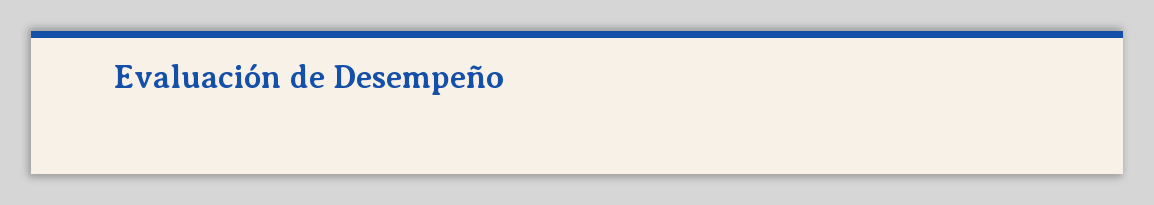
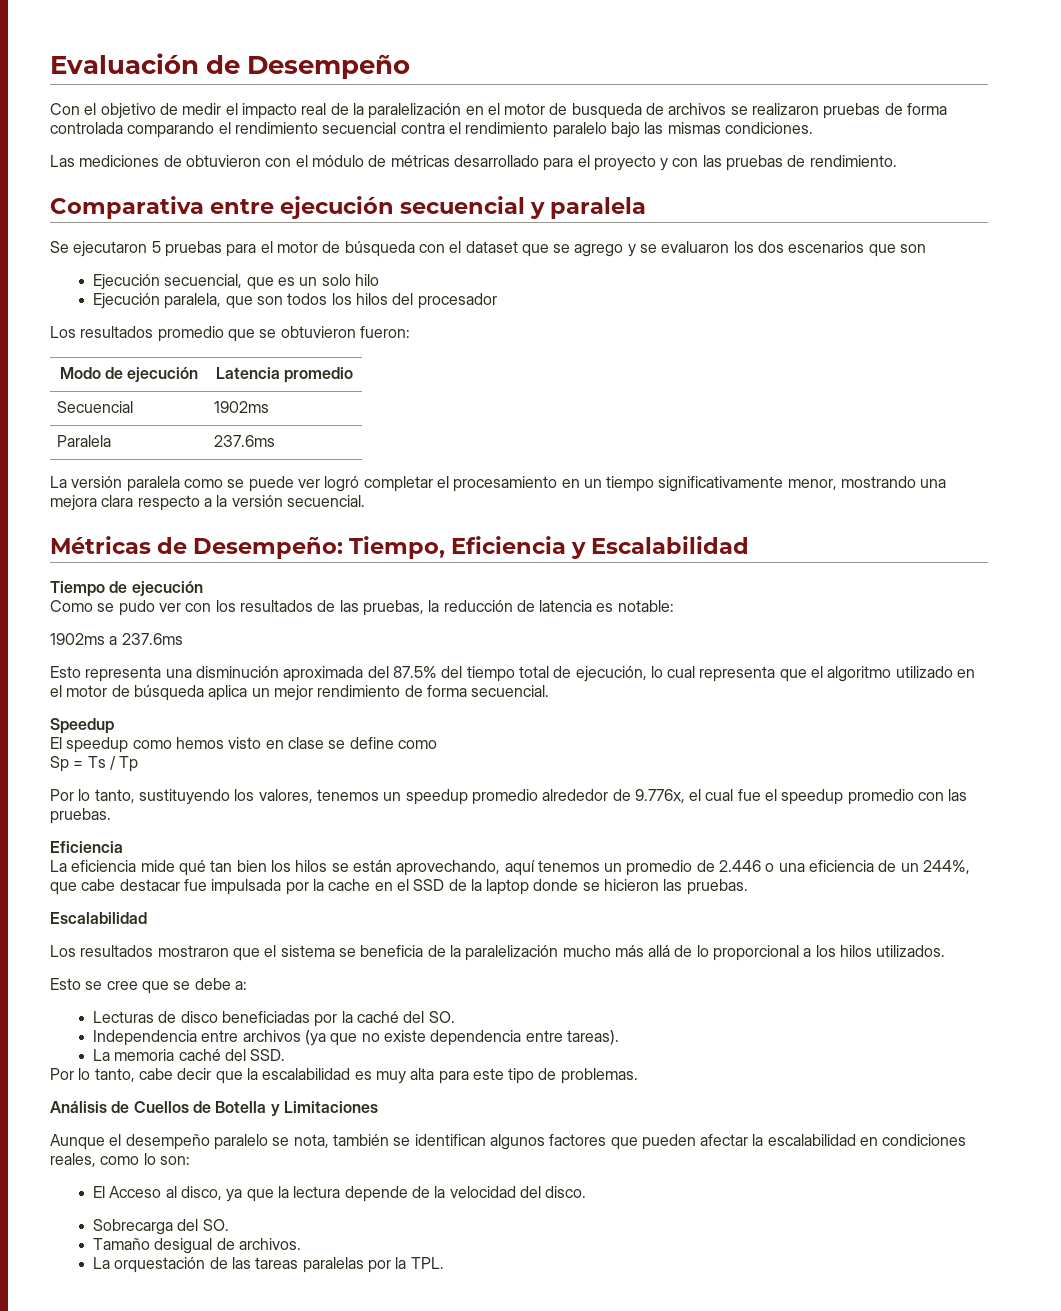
+ Con el objetivo de medir el impacto real de la paralelización en el motor de busqueda de archivos se realizaron pruebas de forma controlada comparando el rendimiento secuencial contra el rendimiento paralelo bajo las mismas condiciones.
+ Las mediciones de obtuvieron con el módulo de métricas desarrollado para el proyecto y con las pruebas de rendimiento.
+ Comparativa entre ejecución secuencial y paralela
+ Se ejecutaron 5 pruebas para el motor de búsqueda con el dataset que se agrego y se evaluaron los dos escenarios que son
+ Ejecución secuencial, que es un solo hilo
+ Ejecución paralela, que son todos los hilos del procesador
+ Los resultados promedio que se obtuvieron fueron:
+ Modo de ejecución | Latencia promedio
+ Secuencial | 1902ms
+ Paralela | 237.6ms
+ La versión paralela como se puede ver logró completar el procesamiento en un tiempo significativamente menor, mostrando una mejora clara respecto a la versión secuencial.
+ Métricas de Desempeño: Tiempo, Eficiencia y Escalabilidad
+ Tiempo de ejecución
+ Como se pudo ver con los resultados de las pruebas, la reducción de latencia es notable:
+ 1902ms a 237.6ms
+ Esto representa una disminución aproximada del 87.5% del tiempo total de ejecución, lo cual representa que el algoritmo utilizado en el motor de búsqueda aplica un mejor rendimiento de forma secuencial.
+ Speedup
+ El speedup como hemos visto en clase se define como
+ Sp = Ts / Tp
+ Por lo tanto, sustituyendo los valores, tenemos un speedup promedio alrededor de 9.776x, el cual fue el speedup promedio con las pruebas.
+ Eficiencia
+ La eficiencia mide qué tan bien los hilos se están aprovechando, aquí tenemos un promedio de 2.446 o una eficiencia de un 244%, que cabe destacar fue impulsada por la cache en el SSD de la laptop donde se hicieron las pruebas.
+ Escalabilidad
+ Los resultados mostraron que el sistema se beneficia de la paralelización mucho más allá de lo proporcional a los hilos utilizados.
+ Esto se cree que se debe a:
+ Lecturas de disco beneficiadas por la caché del SO.
+ Independencia entre archivos (ya que no existe dependencia entre tareas).
+ La memoria caché del SSD.
+ Por lo tanto, cabe decir que la escalabilidad es muy alta para este tipo de problemas.
+ Análisis de Cuellos de Botella y Limitaciones
+ Aunque el desempeño paralelo se nota, también se identifican algunos factores que pueden afectar la escalabilidad en condiciones reales, como lo son:
+ El Acceso al disco, ya que la lectura depende de la velocidad del disco.
+ Sobrecarga del SO.
+ Tamaño desigual de archivos.
+ La orquestación de las tareas paralelas por la TPL.

